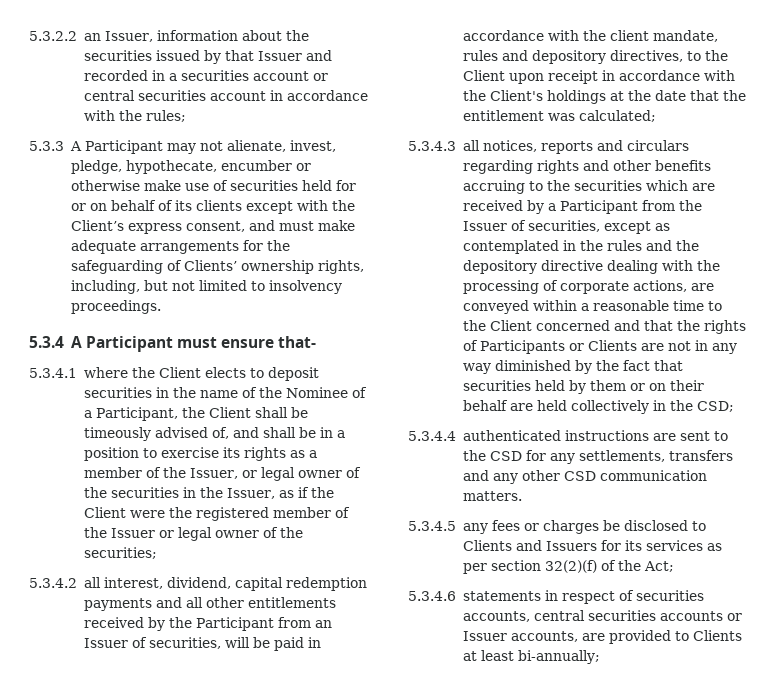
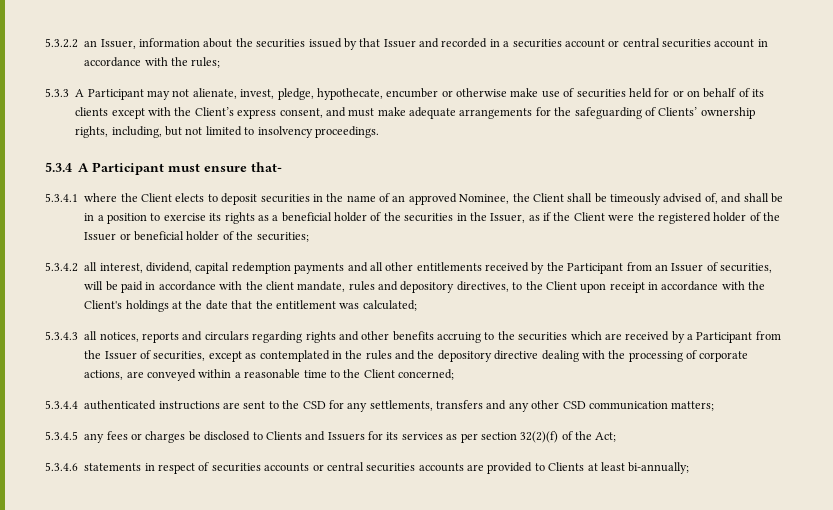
- 5.3.4.1 where the Client elects to deposit securities in the name of the Nominee of a Participant, the Client shall be timeously advised of, and shall be in a position to exercise its rights as a member of the Issuer, or legal owner of the securities in the Issuer, as if the Client were the registered member of the Issuer or legal owner of the securities;
+ 5.3.4.1 where the Client elects to deposit securities in the name of an approved Nominee, the Client shall be timeously advised of, and shall be in a position to exercise its rights as a beneficial holder of the securities in the Issuer, as if the Client were the registered holder of the Issuer or beneficial holder of the securities;
- 5.3.4.3 all notices, reports and circulars regarding rights and other benefits accruing to the securities which are received by a Participant from the Issuer of securities, except as contemplated in the rules and the depository directive dealing with the processing of corporate actions, are conveyed within a reasonable time to the Client concerned and that the rights of Participants or Clients are not in any way diminished by the fact that securities held by them or on their behalf are held collectively in the CSD;
+ 5.3.4.3 all notices, reports and circulars regarding rights and other benefits accruing to the securities which are received by a Participant from the Issuer of securities, except as contemplated in the rules and the depository directive dealing with the processing of corporate actions, are conveyed within a reasonable time to the Client concerned;
- 5.3.4.4 authenticated instructions are sent to the CSD for any settlements, transfers and any other CSD communication matters.
+ 5.3.4.4 authenticated instructions are sent to the CSD for any settlements, transfers and any other CSD communication matters;
- 5.3.4.6 statements in respect of securities accounts, central securities accounts or Issuer accounts, are provided to Clients at least bi-annually;
+ 5.3.4.6 statements in respect of securities accounts or central securities accounts are provided to Clients at least bi-annually;

